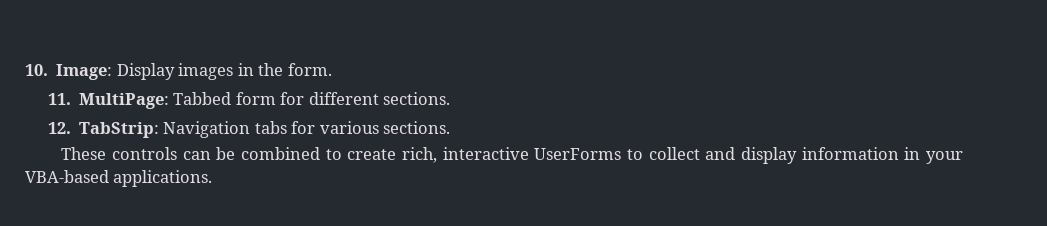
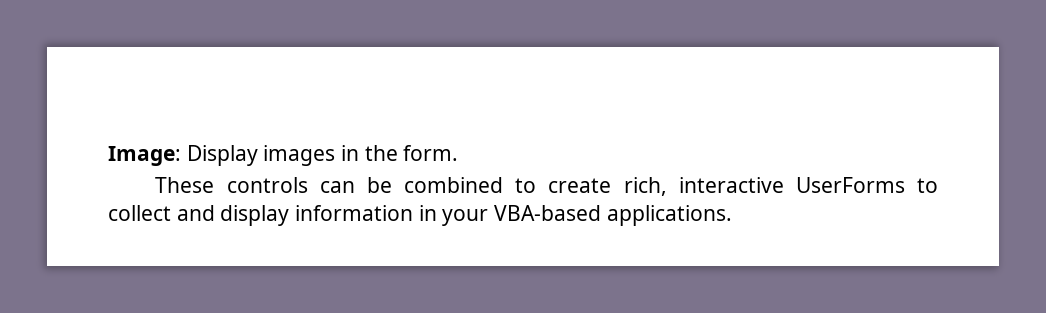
- 10. Image: Display images in the form.
+ Image: Display images in the form.
- 11. MultiPage: Tabbed form for different sections.
- 12. TabStrip: Navigation tabs for various sections.

